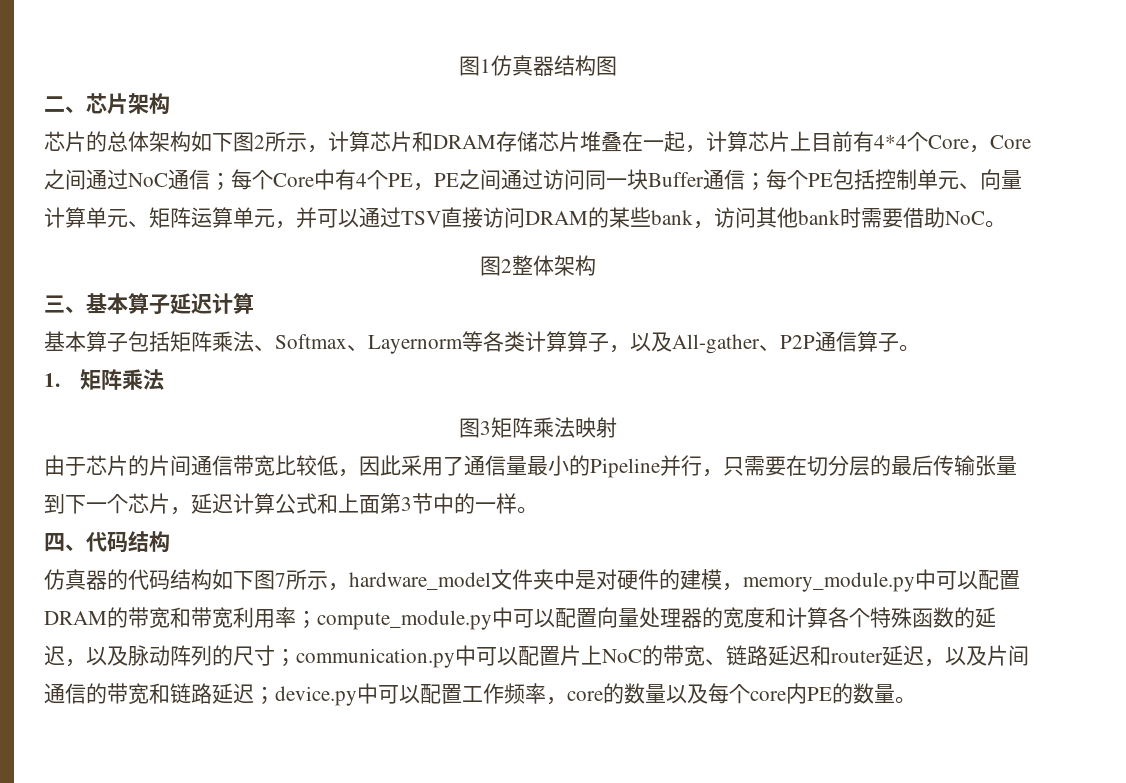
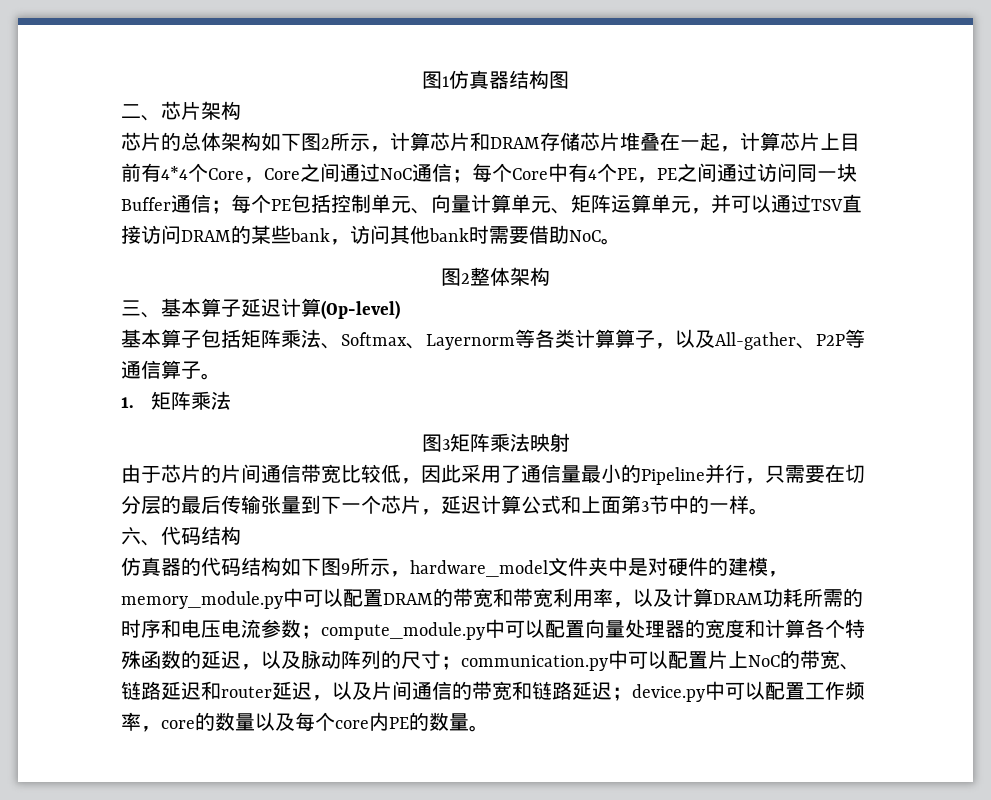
- 三、基本算子延迟计算
+ 三、基本算子延迟计算(Op-level)
- 基本算子包括矩阵乘法、Softmax、Layernorm等各类计算算子，以及All-gather、P2P通信算子。
+ 基本算子包括矩阵乘法、Softmax、Layernorm等各类计算算子，以及All-gather、P2P等通信算子。
- 四、代码结构
+ 六、代码结构
- 仿真器的代码结构如下图7所示，hardware_model文件夹中是对硬件的建模，memory_module.py中可以配置DRAM的带宽和带宽利用率；
+ 仿真器的代码结构如下图9所示，hardware_model文件夹中是对硬件的建模，memory_module.py中可以配置DRAM的带宽和带宽利用率，以及计算DRAM功耗所需的时序和电压电流参数；

